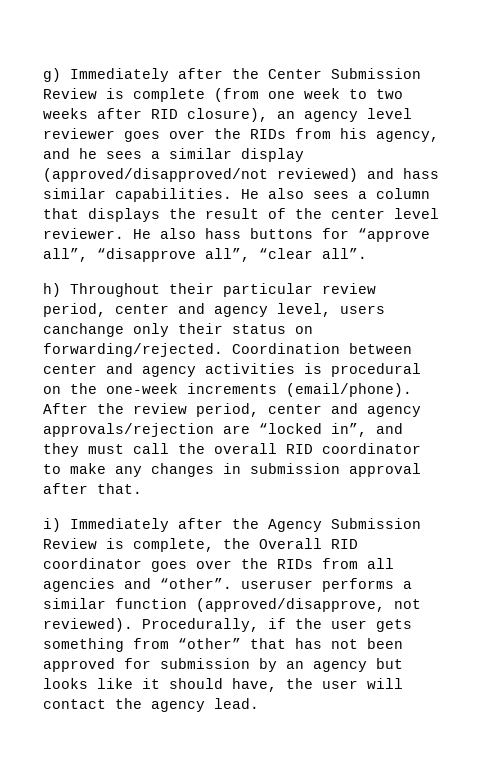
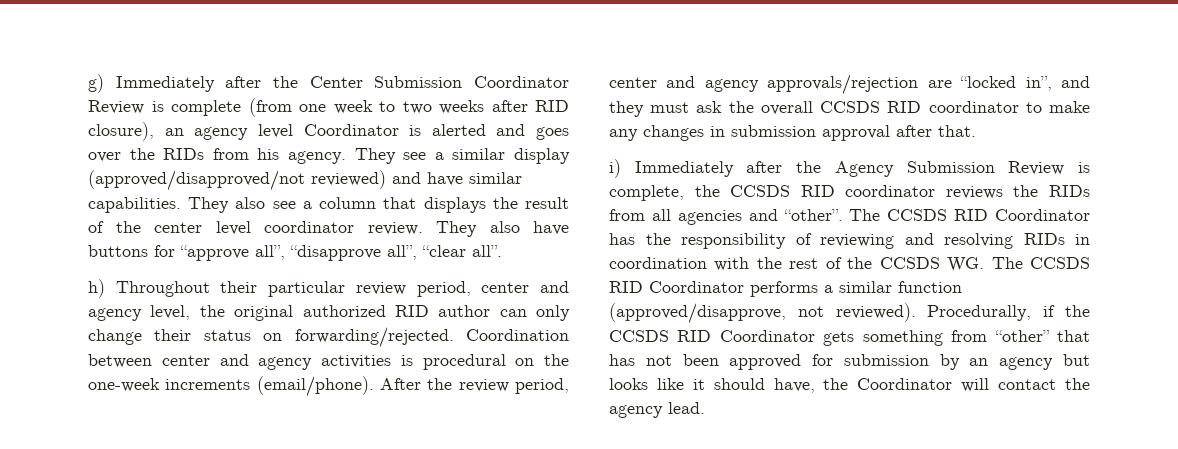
- g) Immediately after the Center Submission Review is complete (from one week to two weeks after RID closure), an agency level reviewer goes over the RIDs from his agency, and he sees a similar display (approved/disapproved/not reviewed) and hass similar capabilities.
+ g) Immediately after the Center Submission Coordinator Review is complete (from one week to two weeks after RID closure), an agency level Coordinator is alerted and goes over the RIDs from his agency. They see a similar display (approved/disapproved/not reviewed) and have similar capabilities.
- He also sees a column that displays the result of the center level reviewer. He also hass buttons for “approve all”, “disapprove all”, “clear all”.
+ They also see a column that displays the result of the center level coordinator review. They also have buttons for “approve all”, “disapprove all”, “clear all”.
- h) Throughout their particular review period, center and agency level, users canchange only their status on forwarding/rejected.
+ h) Throughout their particular review period, center and agency level, the original authorized RID author can only change their status on forwarding/rejected.
- After the review period, center and agency approvals/rejection are “locked in”, and they must call the overall RID coordinator to make any changes in submission approval after that.
+ After the review period, center and agency approvals/rejection are “locked in”, and they must ask the overall CCSDS RID coordinator to make any changes in submission approval after that.
- i) Immediately after the Agency Submission Review is complete, the Overall RID coordinator goes over the RIDs from all agencies and “other”. useruser performs a similar function (approved/disapprove, not reviewed).
+ i) Immediately after the Agency Submission Review is complete, the CCSDS RID coordinator reviews the RIDs from all agencies and “other”. The CCSDS RID Coordinator has the responsibility of reviewing and resolving RIDs in coordination with the rest of the CCSDS WG. The CCSDS RID Coordinator performs a similar function (approved/disapprove, not reviewed).
- Procedurally, if the user gets something from “other” that has not been approved for submission by an agency but looks like it should have, the user will contact the agency lead.
+ Procedurally, if the CCSDS RID Coordinator gets something from “other” that has not been approved for submission by an agency but looks like it should have, the Coordinator will contact the agency lead.

